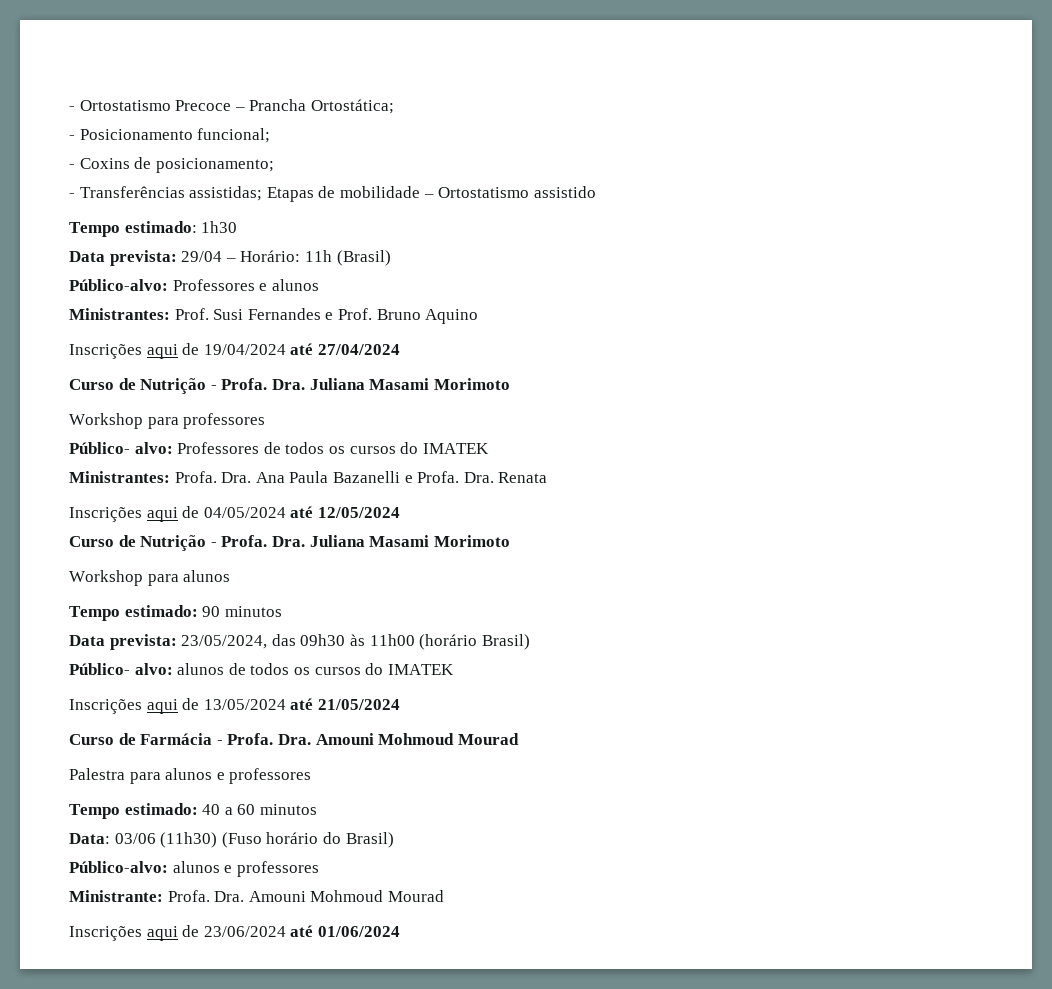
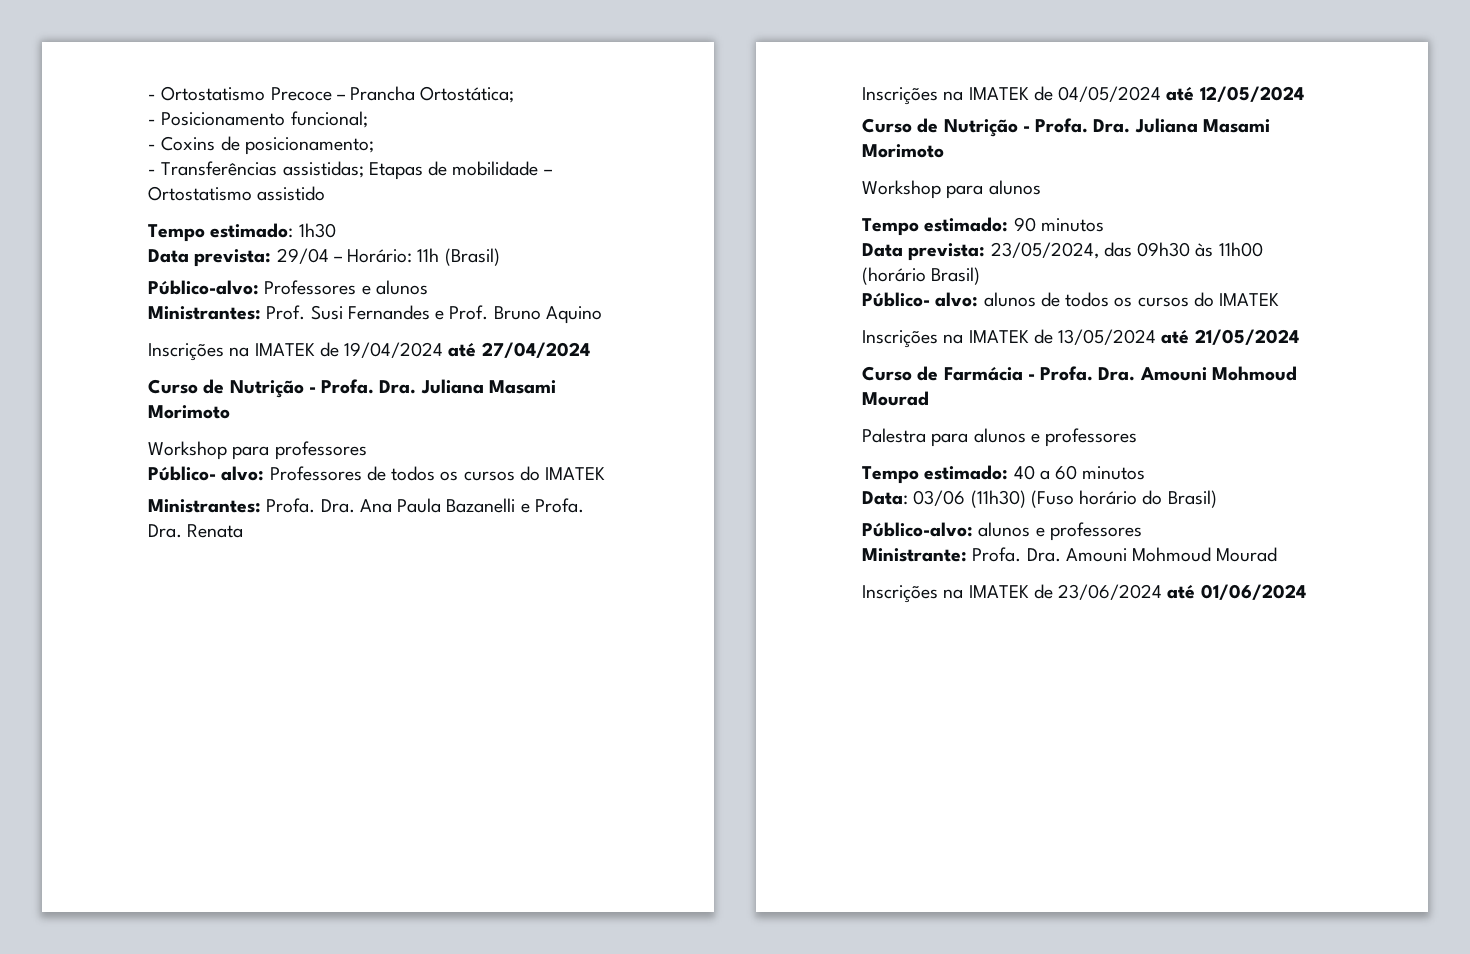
- Inscrições aqui de 19/04/2024 até 27/04/2024
+ Inscrições na IMATEK de 19/04/2024 até 27/04/2024
- Inscrições aqui de 04/05/2024 até 12/05/2024
+ Inscrições na IMATEK de 04/05/2024 até 12/05/2024
- Inscrições aqui de 13/05/2024 até 21/05/2024
+ Inscrições na IMATEK de 13/05/2024 até 21/05/2024
- Inscrições aqui de 23/06/2024 até 01/06/2024
+ Inscrições na IMATEK de 23/06/2024 até 01/06/2024

